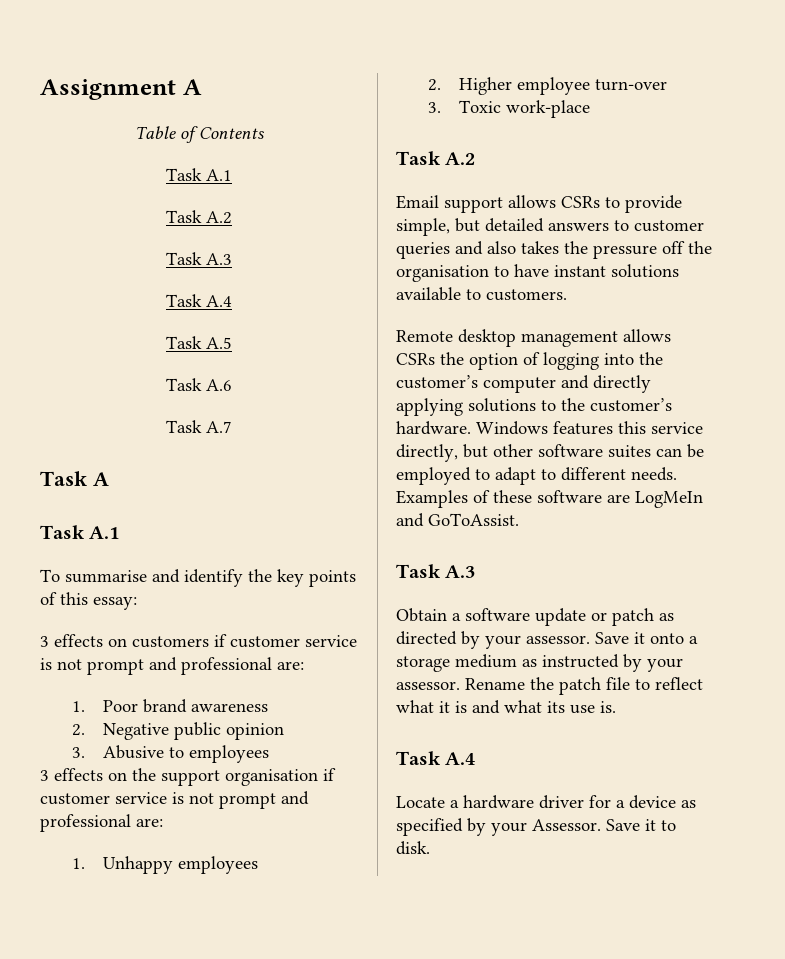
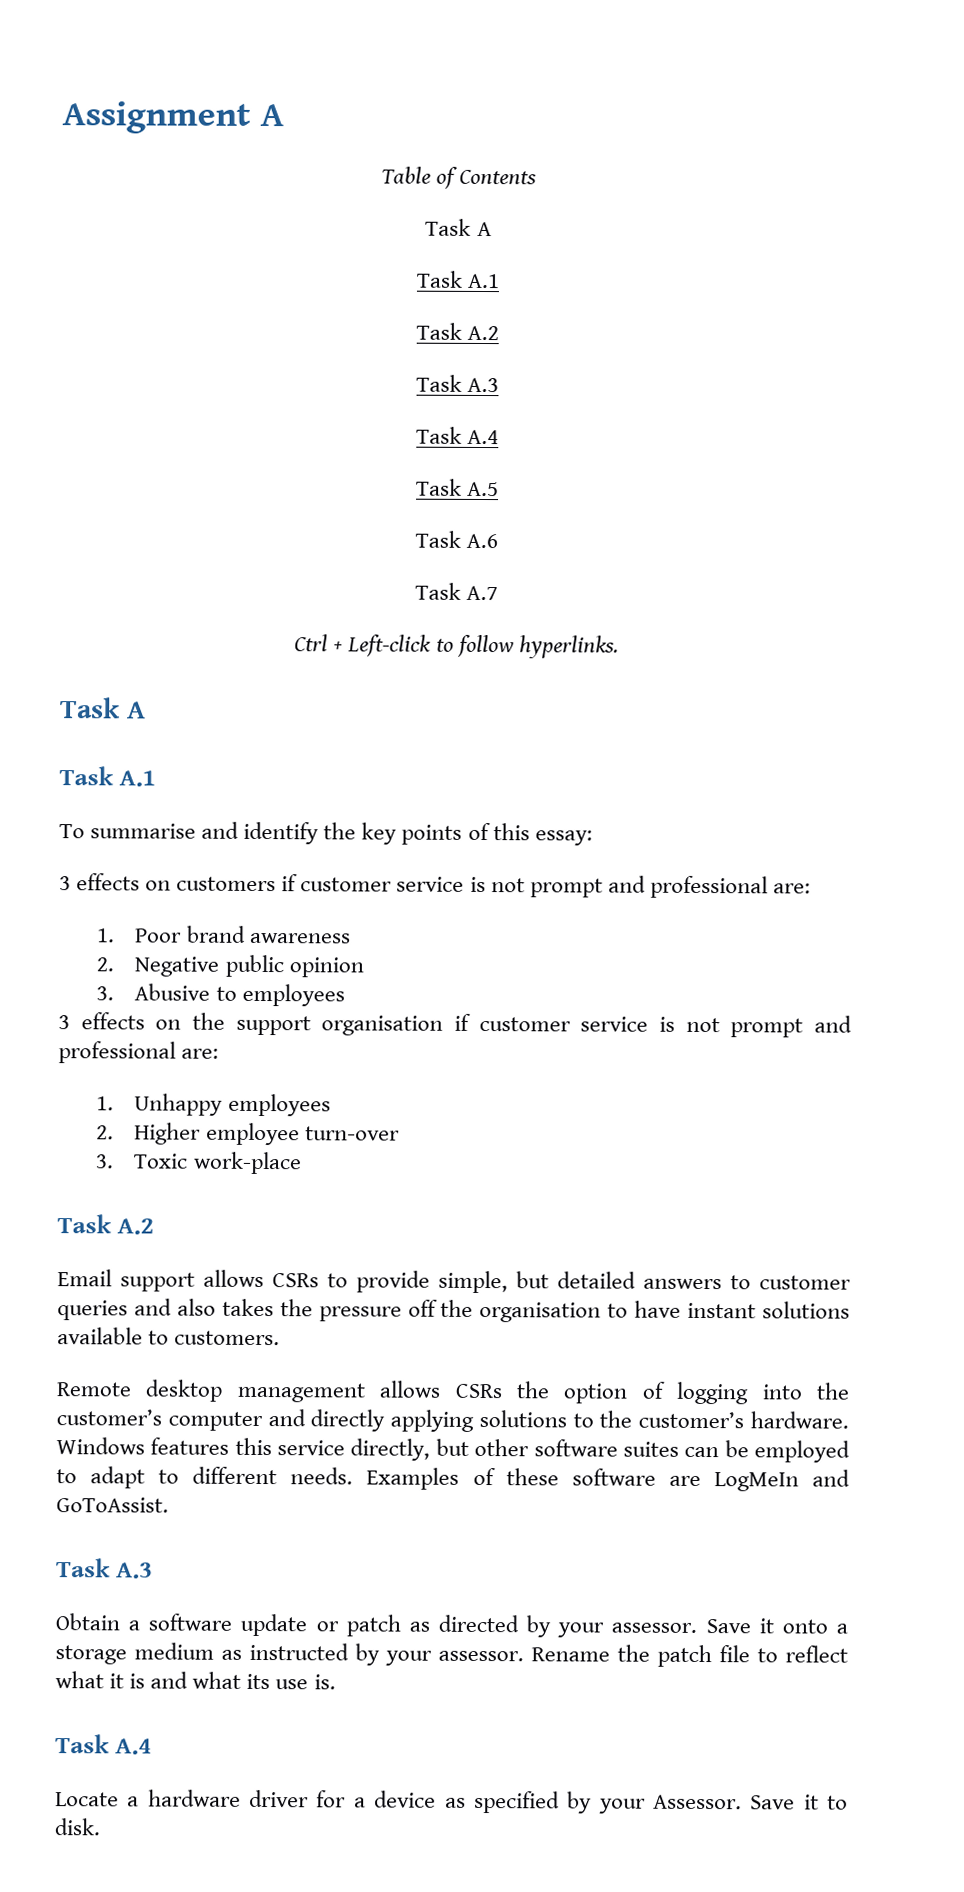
  Table of Contents
+ Task A
+ Ctrl + Left-click to follow hyperlinks.

